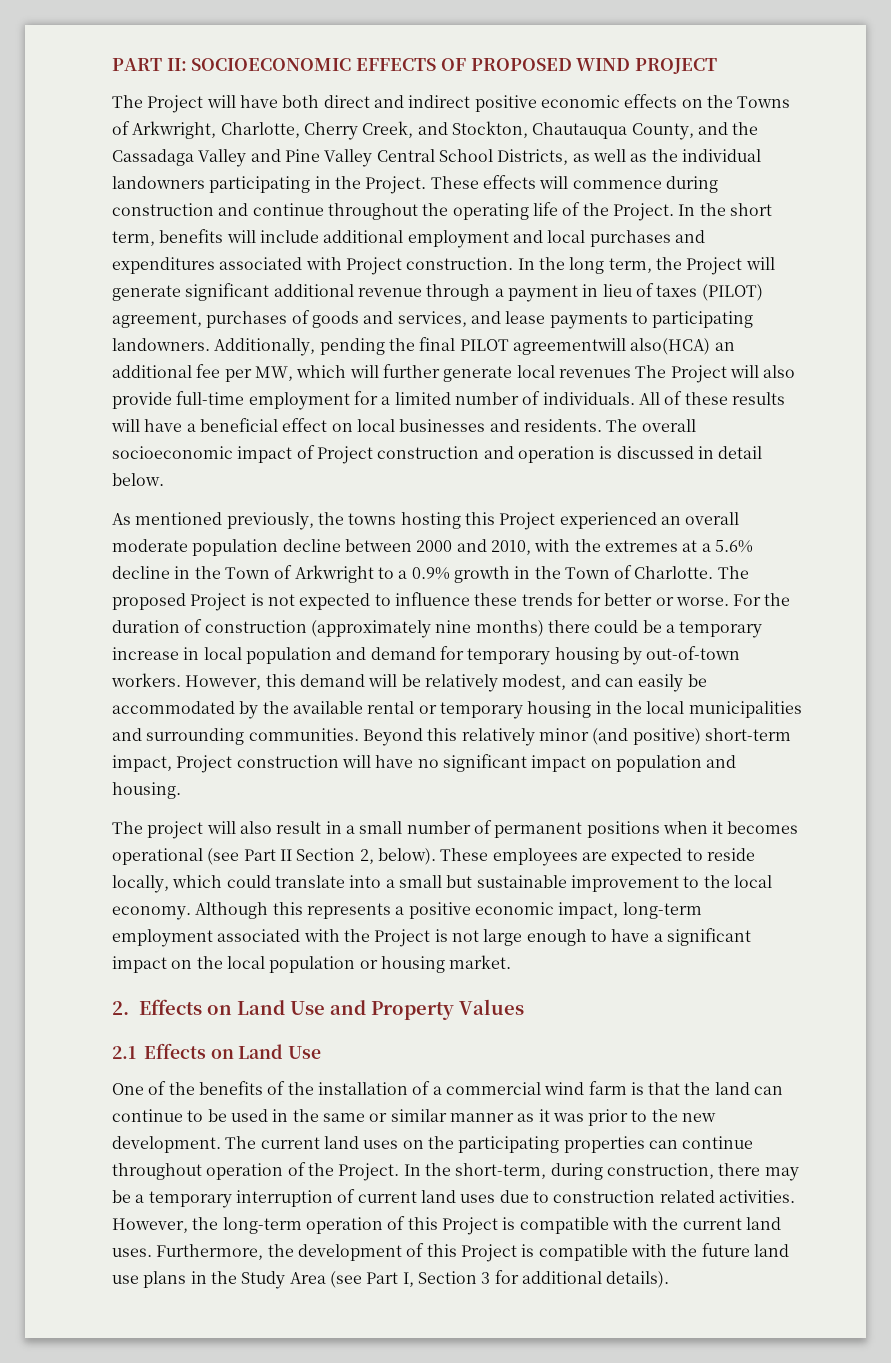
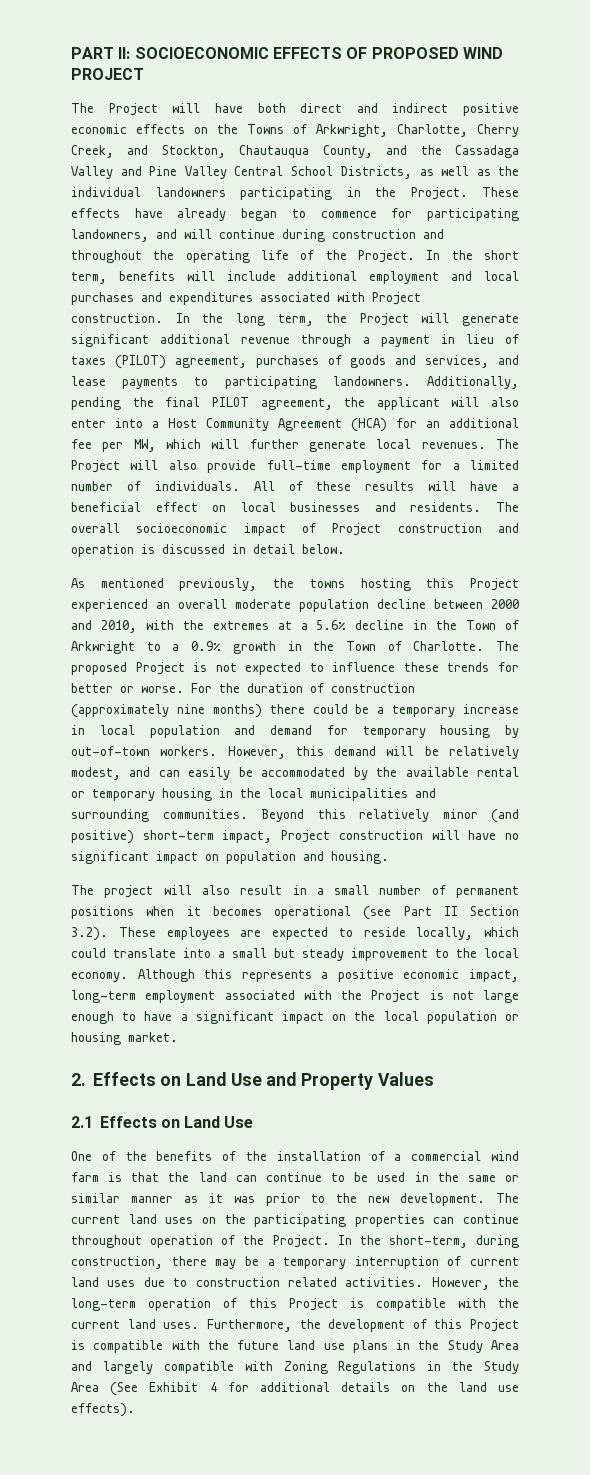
- These effects will commence during construction and continue throughout the operating life of the Project.
+ These effects have already began to commence for participating landowners, and will continue during construction and throughout the operating life of the Project.
- Additionally, pending the final PILOT agreementwill also(HCA) an additional fee per MW, which will further generate local revenues The Project will also provide full-time employment for a limited number of individuals.
+ Additionally, pending the final PILOT agreement, the applicant will also enter into a Host Community Agreement (HCA) for an additional fee per MW, which will further generate local revenues. The Project will also provide full-time employment for a limited number of individuals.
- The project will also result in a small number of permanent positions when it becomes operational (see Part II Section 2, below). These employees are expected to reside locally, which could translate into a small but sustainable improvement to the local economy.
+ The project will also result in a small number of permanent positions when it becomes operational (see Part II Section 3.2). These employees are expected to reside locally, which could translate into a small but steady improvement to the local economy.
- Furthermore, the development of this Project is compatible with the future land use plans in the Study Area (see Part I, Section 3 for additional details).
+ Furthermore, the development of this Project is compatible with the future land use plans in the Study Area and largely compatible with Zoning Regulations in the Study Area (See Exhibit 4 for additional details on the land use effects).

